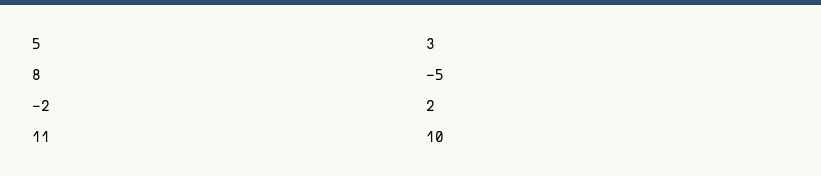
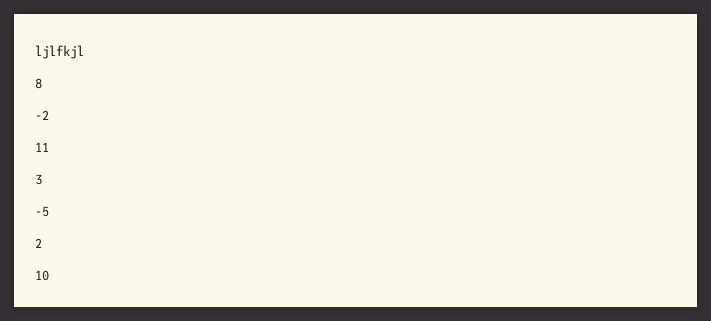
- 5
+ ljlfkjl

